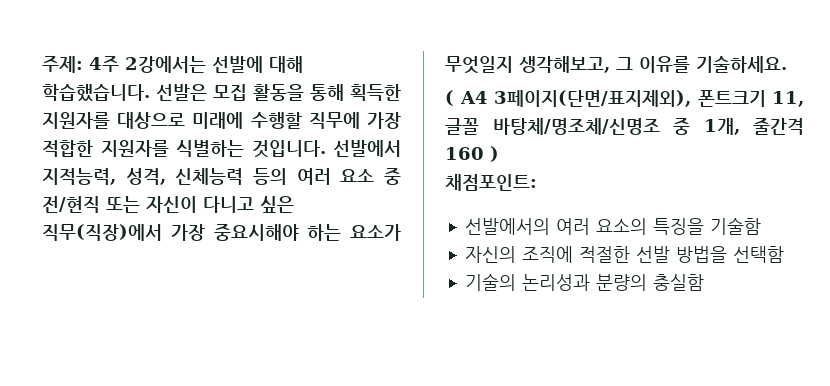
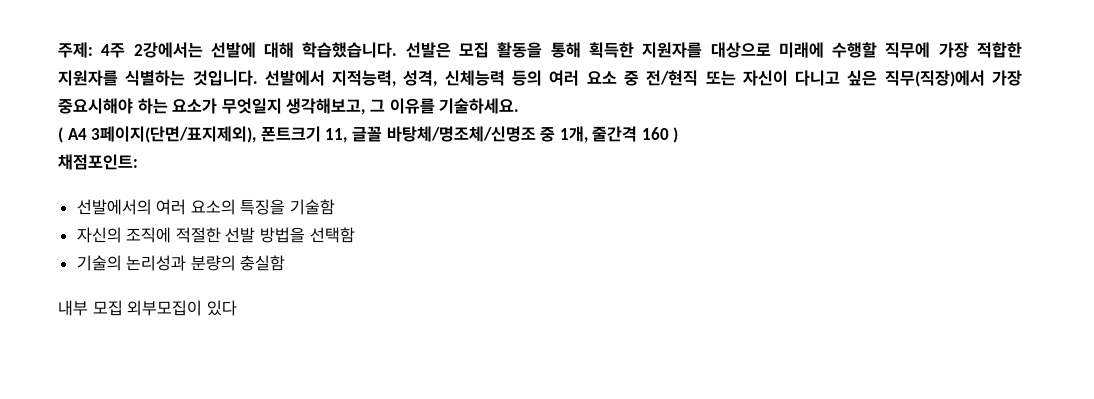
+ 내부 모집 외부모집이 있다

